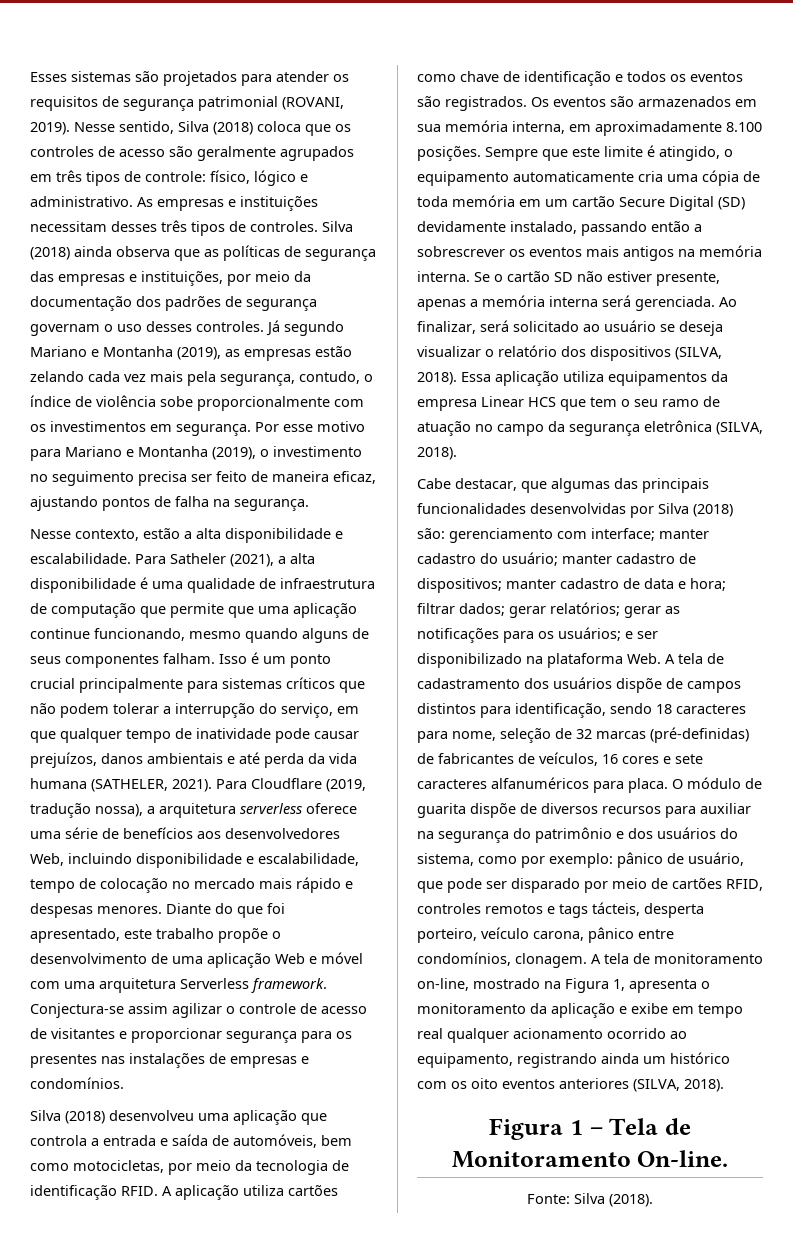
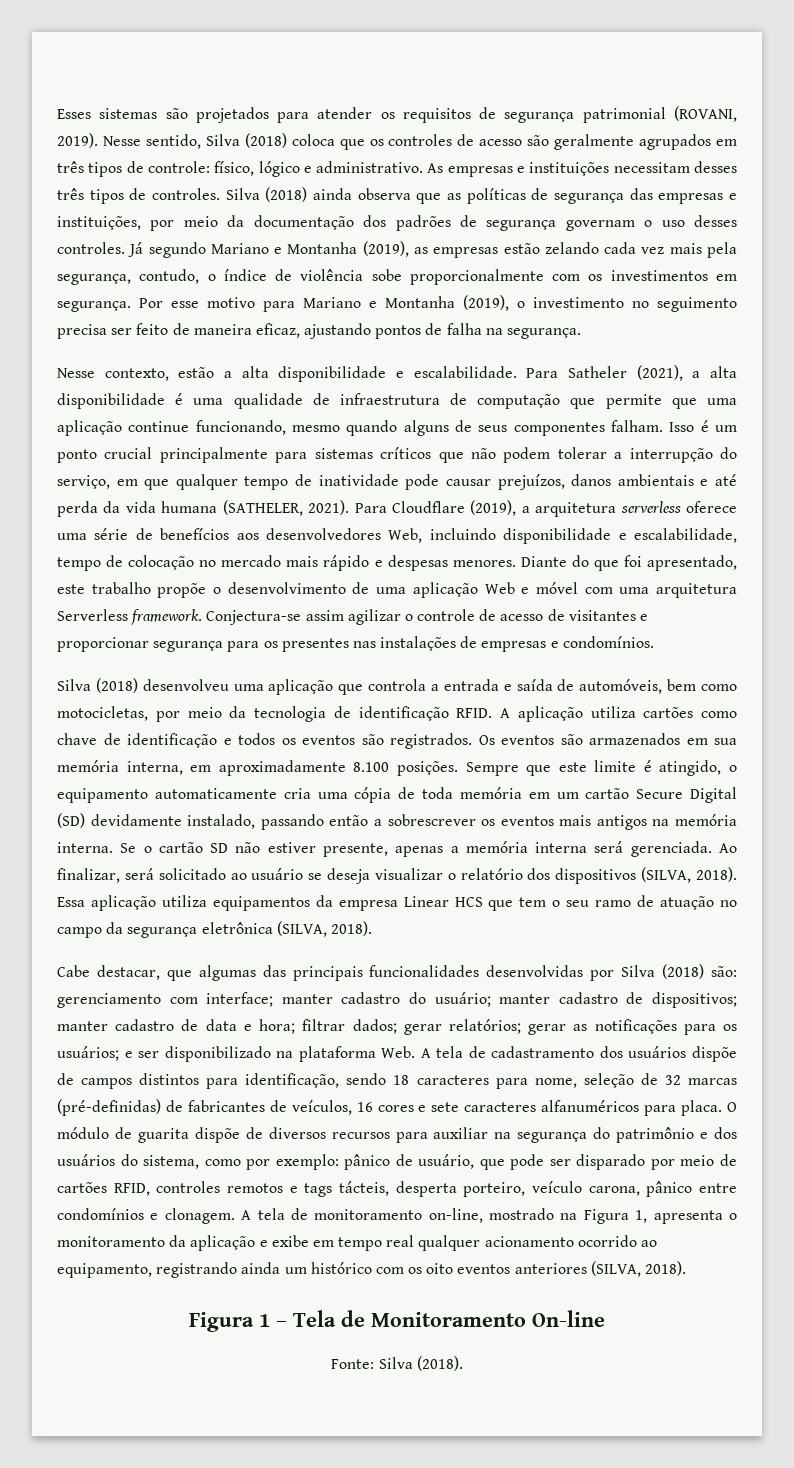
- Para Cloudflare (2019, tradução nossa), a arquitetura serverless oferece uma série de benefícios aos desenvolvedores Web, incluindo disponibilidade e escalabilidade, tempo de colocação no mercado mais rápido e despesas menores.
+ Para Cloudflare (2019), a arquitetura serverless oferece uma série de benefícios aos desenvolvedores Web, incluindo disponibilidade e escalabilidade, tempo de colocação no mercado mais rápido e despesas menores.
- O módulo de guarita dispõe de diversos recursos para auxiliar na segurança do patrimônio e dos usuários do sistema, como por exemplo: pânico de usuário, que pode ser disparado por meio de cartões RFID, controles remotos e tags tácteis, desperta porteiro, veículo carona, pânico entre condomínios, clonagem.
+ O módulo de guarita dispõe de diversos recursos para auxiliar na segurança do patrimônio e dos usuários do sistema, como por exemplo: pânico de usuário, que pode ser disparado por meio de cartões RFID, controles remotos e tags tácteis, desperta porteiro, veículo carona, pânico entre condomínios e clonagem.
- Figura 1 – Tela de Monitoramento On-line.
+ Figura 1 – Tela de Monitoramento On-line

